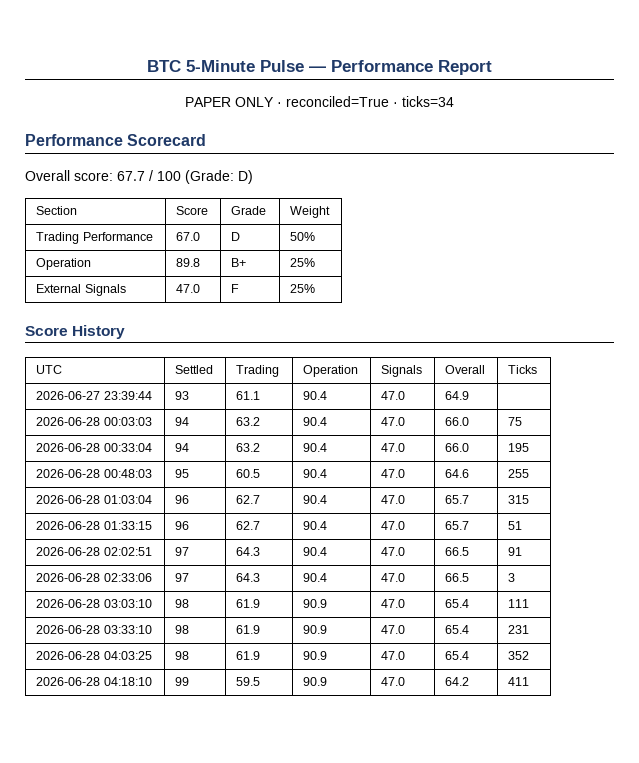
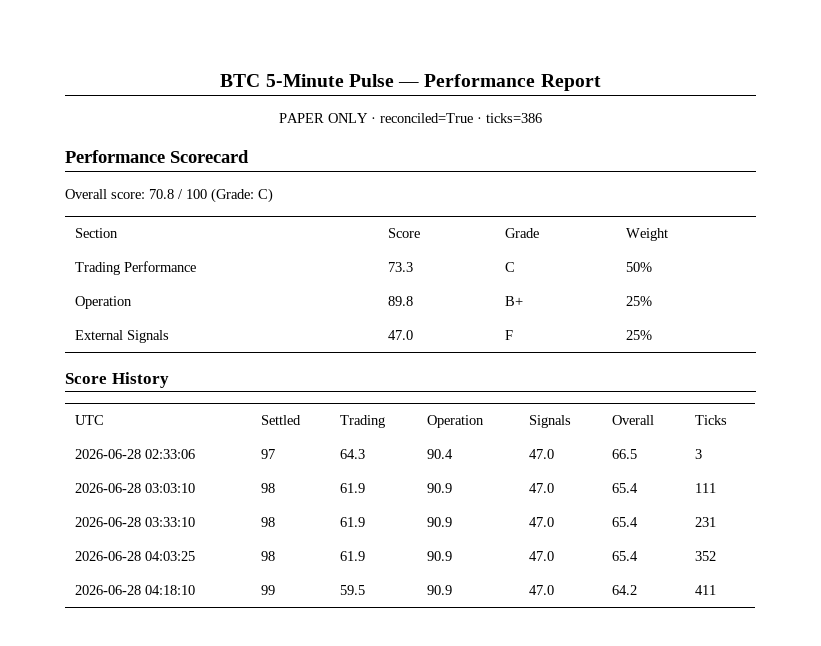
- PAPER ONLY · reconciled=True · ticks=34
+ PAPER ONLY · reconciled=True · ticks=386
- Overall score: 67.7 / 100 (Grade: D)
+ Overall score: 70.8 / 100 (Grade: C)
- Trading Performance | 67.0 | D | 50%
+ Trading Performance | 73.3 | C | 50%
- 2026-06-27 23:39:44 | 93 | 61.1 | 90.4 | 47.0 | 64.9 |
- 2026-06-28 00:03:03 | 94 | 63.2 | 90.4 | 47.0 | 66.0 | 75
- 2026-06-28 00:33:04 | 94 | 63.2 | 90.4 | 47.0 | 66.0 | 195
- 2026-06-28 00:48:03 | 95 | 60.5 | 90.4 | 47.0 | 64.6 | 255
- 2026-06-28 01:03:04 | 96 | 62.7 | 90.4 | 47.0 | 65.7 | 315
- 2026-06-28 01:33:15 | 96 | 62.7 | 90.4 | 47.0 | 65.7 | 51
- 2026-06-28 02:02:51 | 97 | 64.3 | 90.4 | 47.0 | 66.5 | 91

